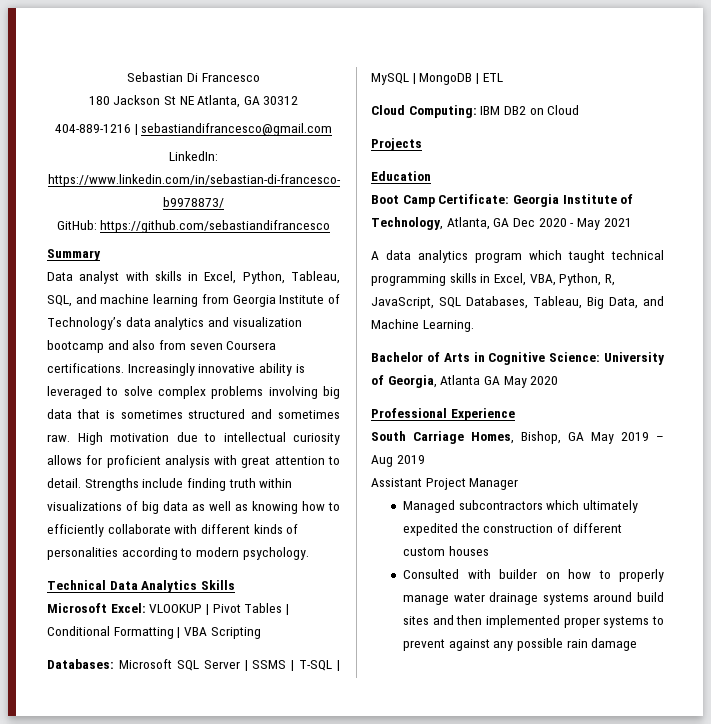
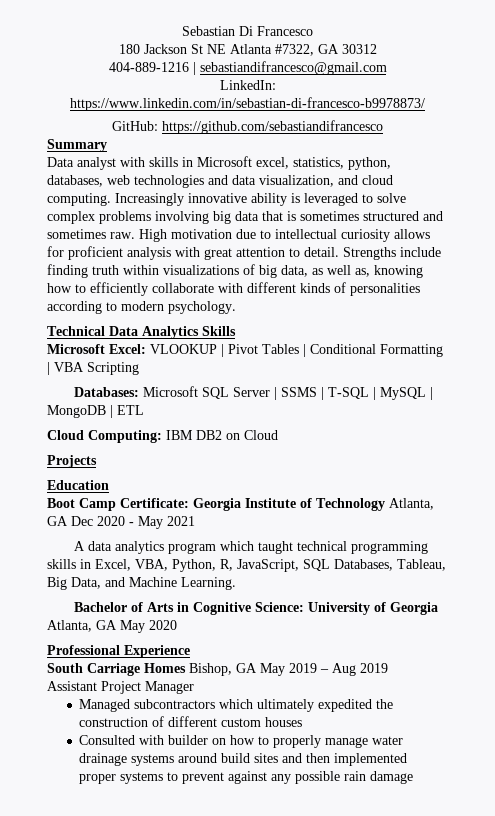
- 180 Jackson St NE Atlanta, GA 30312
+ 180 Jackson St NE Atlanta #7322, GA 30312
- Data analyst with skills in Excel, Python, Tableau, SQL, and machine learning from Georgia Institute of Technology’s data analytics and visualization bootcamp and also from seven Coursera certifications.
+ Data analyst with skills in Microsoft excel, statistics, python, databases, web technologies and data visualization, and cloud computing.
- Strengths include finding truth within visualizations of big data as well as knowing how to efficiently collaborate with different kinds of personalities according to modern psychology.
+ Strengths include finding truth within visualizations of big data, as well as, knowing how to efficiently collaborate with different kinds of personalities according to modern psychology.
- Boot Camp Certificate: Georgia Institute of Technology, Atlanta, GA Dec 2020 - May 2021
+ Boot Camp Certificate: Georgia Institute of Technology Atlanta, GA Dec 2020 - May 2021
- Bachelor of Arts in Cognitive Science: University of Georgia, Atlanta GA May 2020
+ Bachelor of Arts in Cognitive Science: University of Georgia Atlanta, GA May 2020
- South Carriage Homes, Bishop, GA May 2019 – Aug 2019
+ South Carriage Homes Bishop, GA May 2019 – Aug 2019

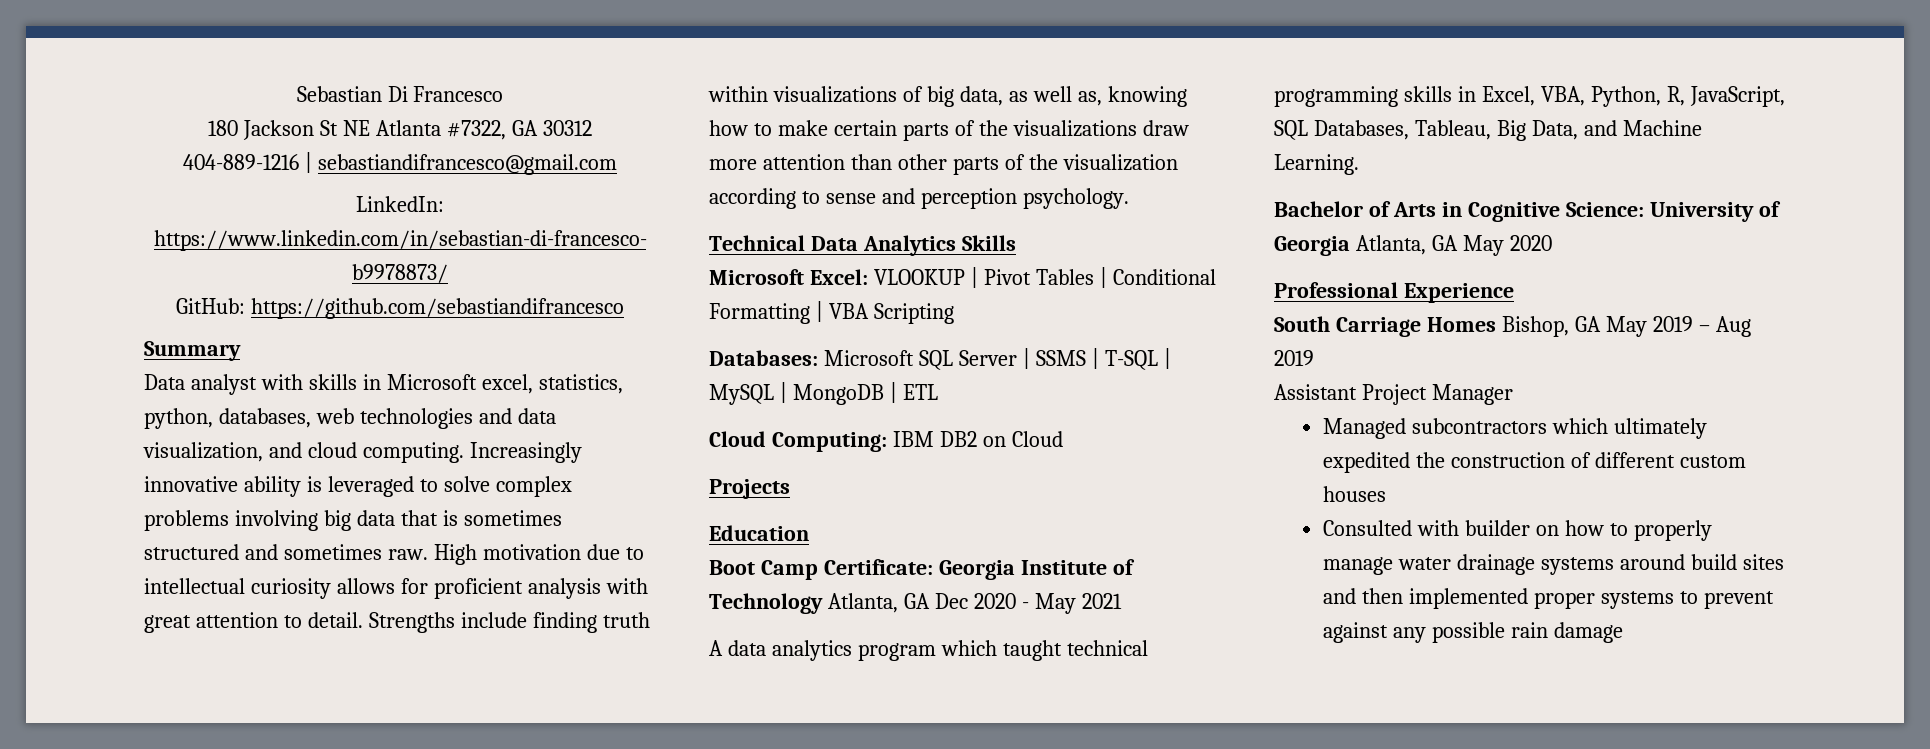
- Strengths include finding truth within visualizations of big data, as well as, knowing how to efficiently collaborate with different kinds of personalities according to modern psychology.
+ Strengths include finding truth within visualizations of big data, as well as, knowing how to make certain parts of the visualizations draw more attention than other parts of the visualization according to sense and perception psychology.

